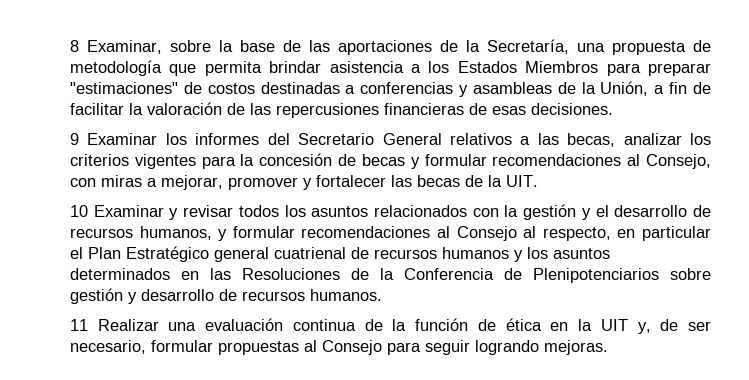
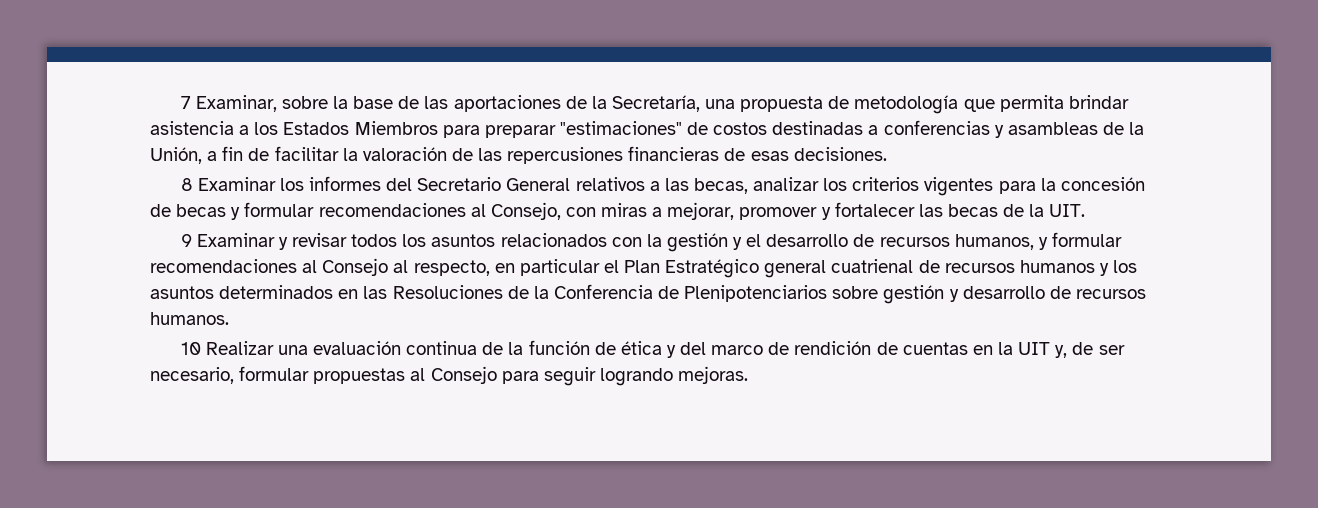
- 8 Examinar, sobre la base de las aportaciones de la Secretaría, una propuesta de metodología que permita brindar asistencia a los Estados Miembros para preparar "estimaciones" de costos destinadas a conferencias y asambleas de la Unión, a fin de facilitar la valoración de las repercusiones financieras de esas decisiones.
+ 7 Examinar, sobre la base de las aportaciones de la Secretaría, una propuesta de metodología que permita brindar asistencia a los Estados Miembros para preparar "estimaciones" de costos destinadas a conferencias y asambleas de la Unión, a fin de facilitar la valoración de las repercusiones financieras de esas decisiones.
- 9 Examinar los informes del Secretario General relativos a las becas, analizar los criterios vigentes para la concesión de becas y formular recomendaciones al Consejo, con miras a mejorar, promover y fortalecer las becas de la UIT.
+ 8 Examinar los informes del Secretario General relativos a las becas, analizar los criterios vigentes para la concesión de becas y formular recomendaciones al Consejo, con miras a mejorar, promover y fortalecer las becas de la UIT.
- 10 Examinar y revisar todos los asuntos relacionados con la gestión y el desarrollo de recursos humanos, y formular recomendaciones al Consejo al respecto, en particular el Plan Estratégico general cuatrienal de recursos humanos y los asuntos determinados en las Resoluciones de la Conferencia de Plenipotenciarios sobre gestión y desarrollo de recursos humanos.
+ 9 Examinar y revisar todos los asuntos relacionados con la gestión y el desarrollo de recursos humanos, y formular recomendaciones al Consejo al respecto, en particular el Plan Estratégico general cuatrienal de recursos humanos y los asuntos determinados en las Resoluciones de la Conferencia de Plenipotenciarios sobre gestión y desarrollo de recursos humanos.
- 11 Realizar una evaluación continua de la función de ética en la UIT y, de ser necesario, formular propuestas al Consejo para seguir logrando mejoras.
+ 10 Realizar una evaluación continua de la función de ética y del marco de rendición de cuentas en la UIT y, de ser necesario, formular propuestas al Consejo para seguir logrando mejoras.

